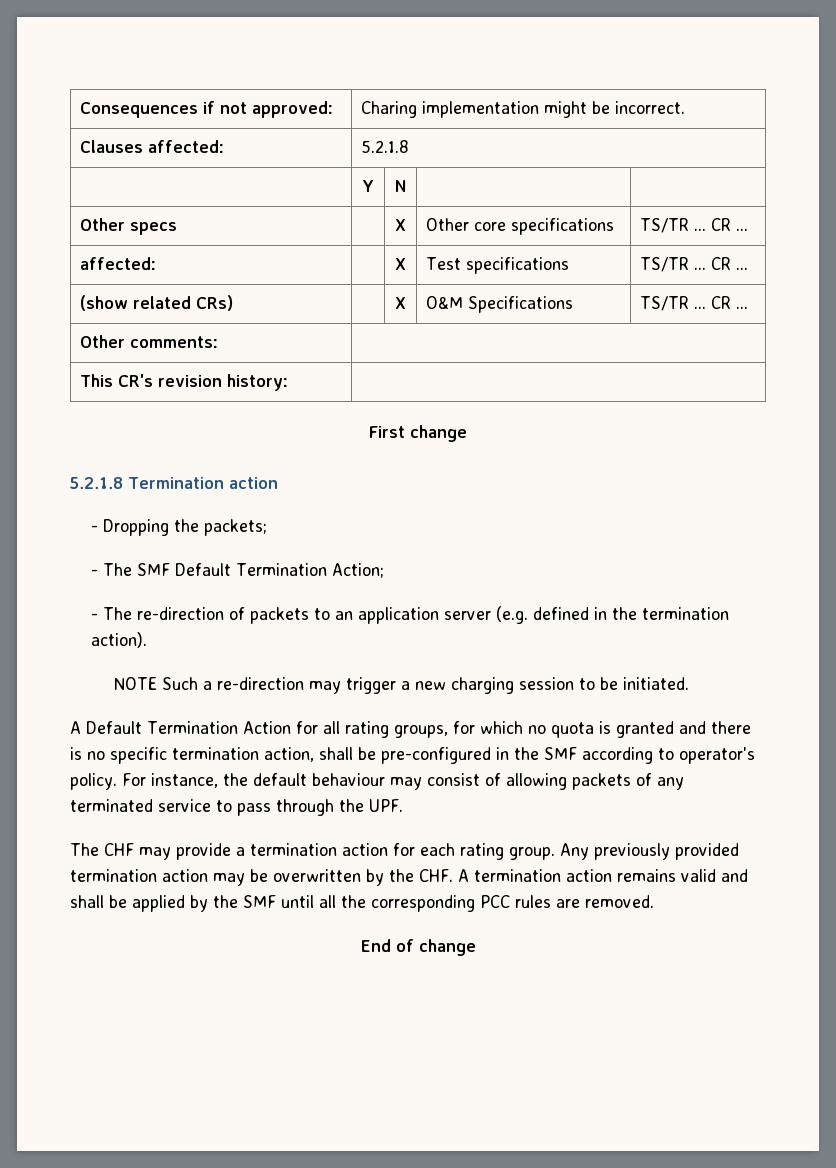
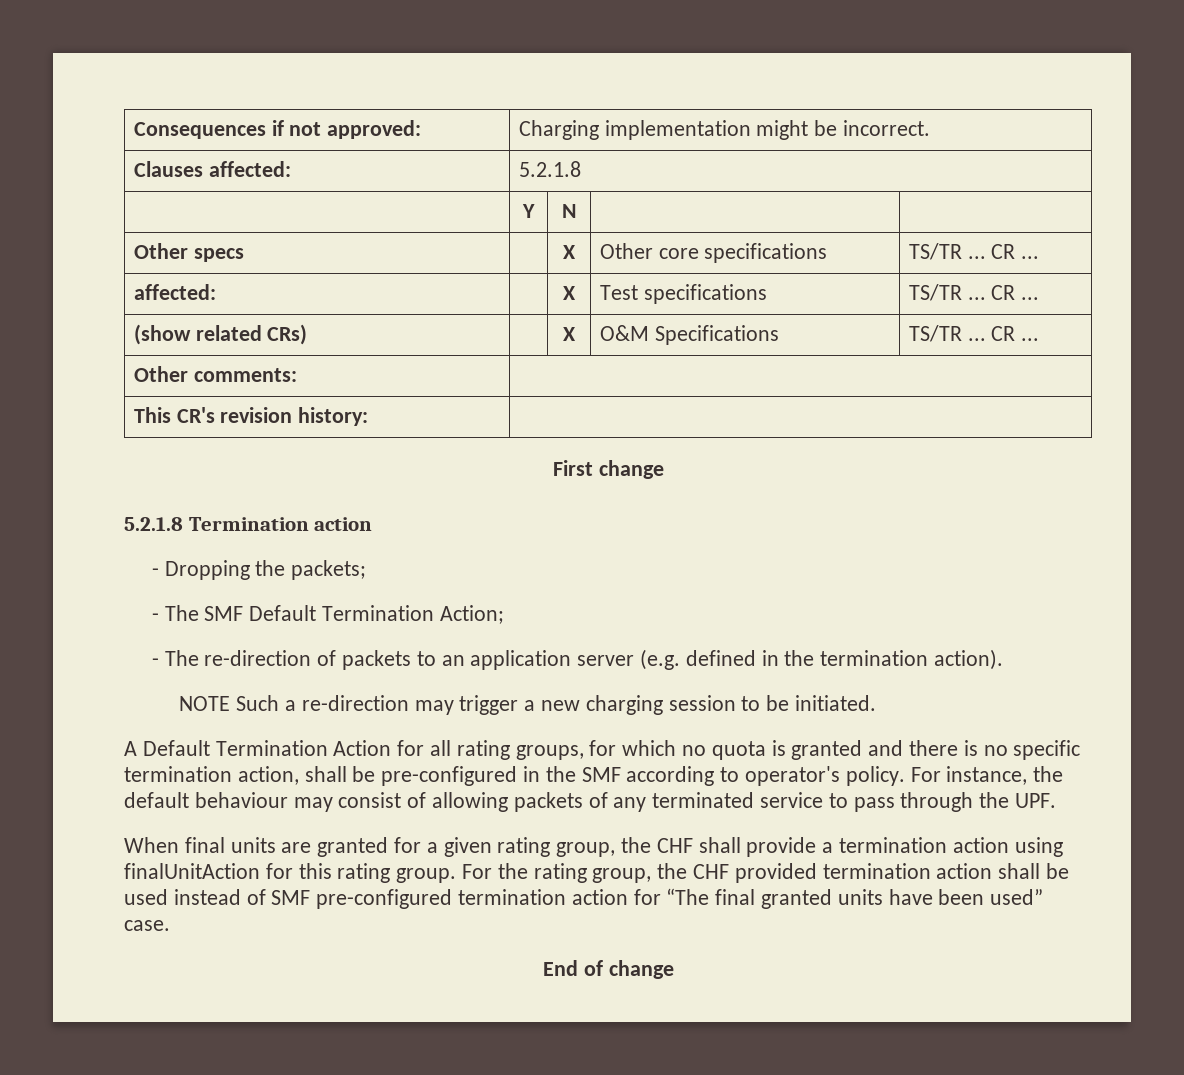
- Consequences if not approved: | Charing implementation might be incorrect.
+ Consequences if not approved: | Charging implementation might be incorrect.
- The CHF may provide a termination action for each rating group. Any previously provided termination action may be overwritten by the CHF. A termination action remains valid and shall be applied by the SMF until all the corresponding PCC rules are removed.
+ When final units are granted for a given rating group, the CHF shall provide a termination action using finalUnitAction for this rating group. For the rating group, the CHF provided termination action shall be used instead of SMF pre-configured termination action for “The final granted units have been used” case.

